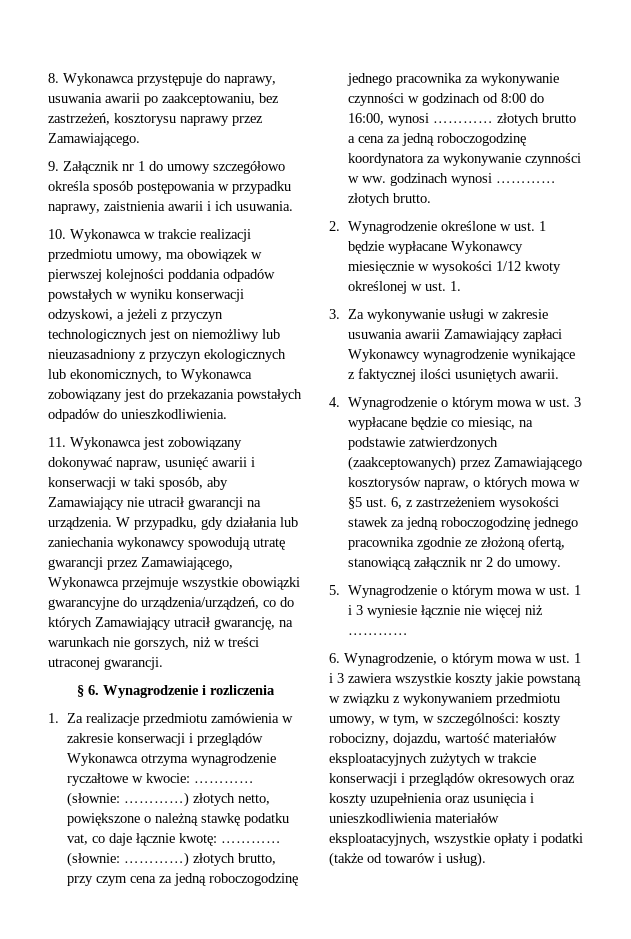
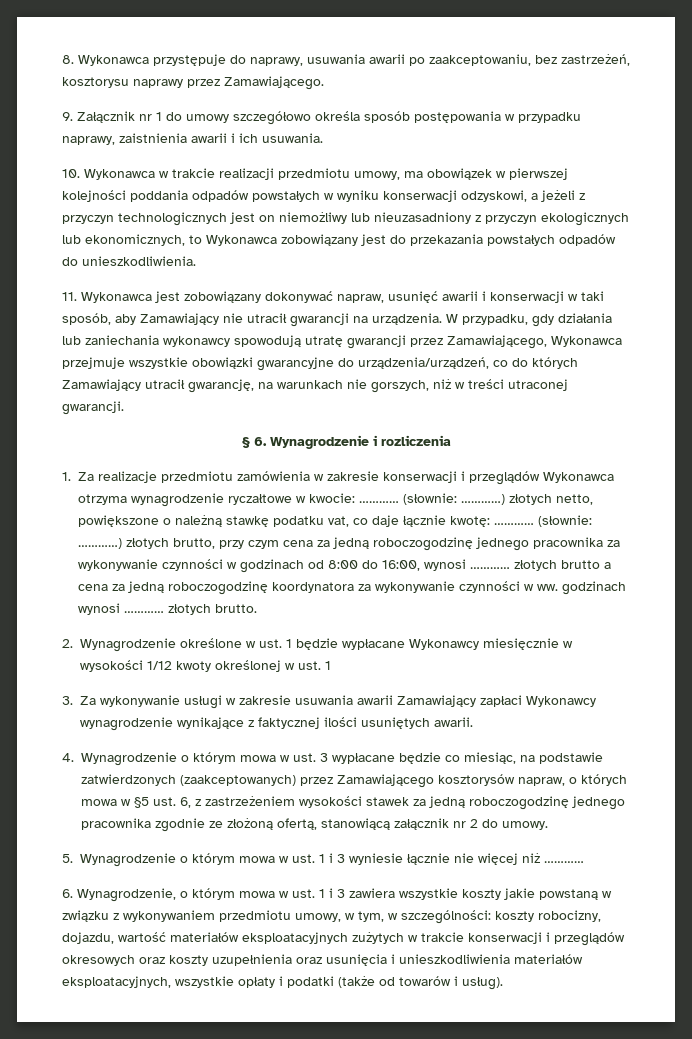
- 2. Wynagrodzenie określone w ust. 1 będzie wypłacane Wykonawcy miesięcznie w wysokości 1/12 kwoty określonej w ust. 1.
+ 2. Wynagrodzenie określone w ust. 1 będzie wypłacane Wykonawcy miesięcznie w wysokości 1/12 kwoty określonej w ust. 1

